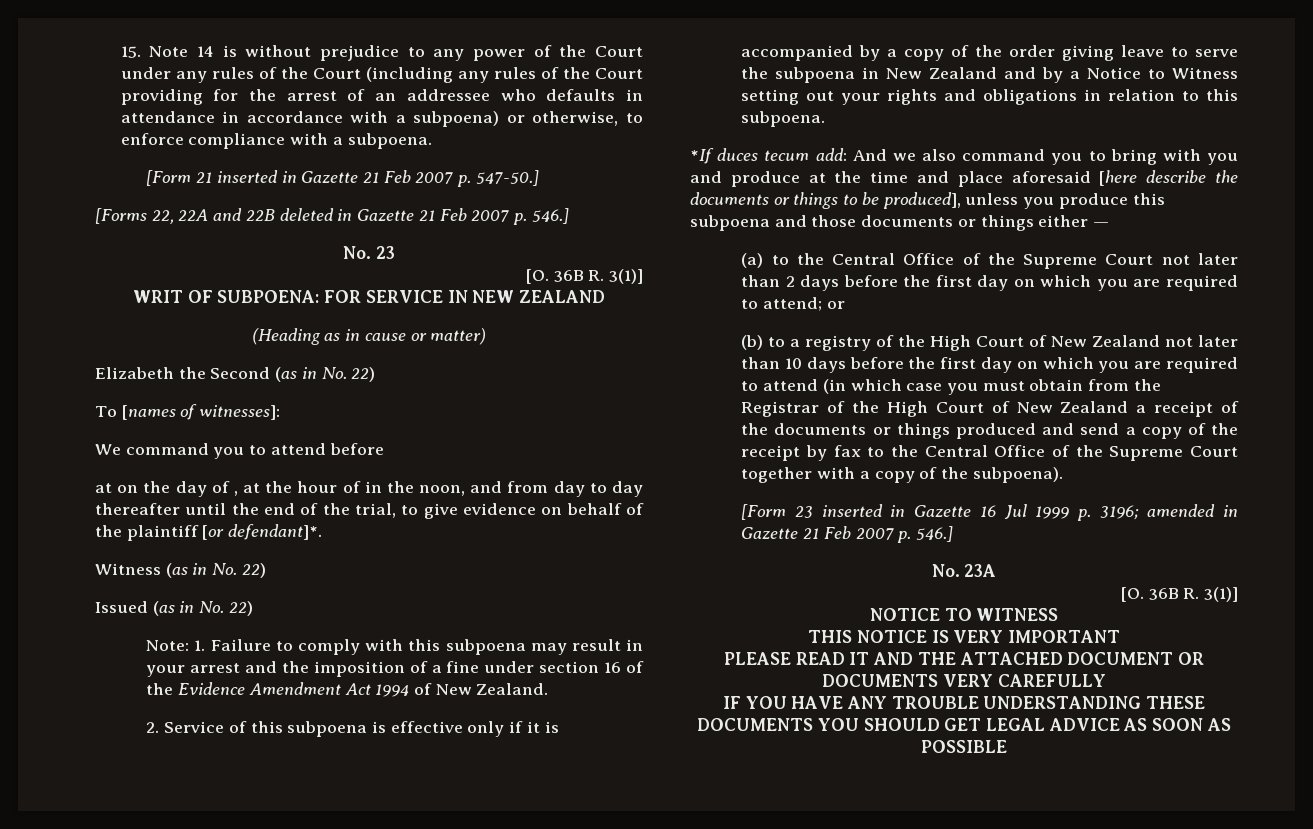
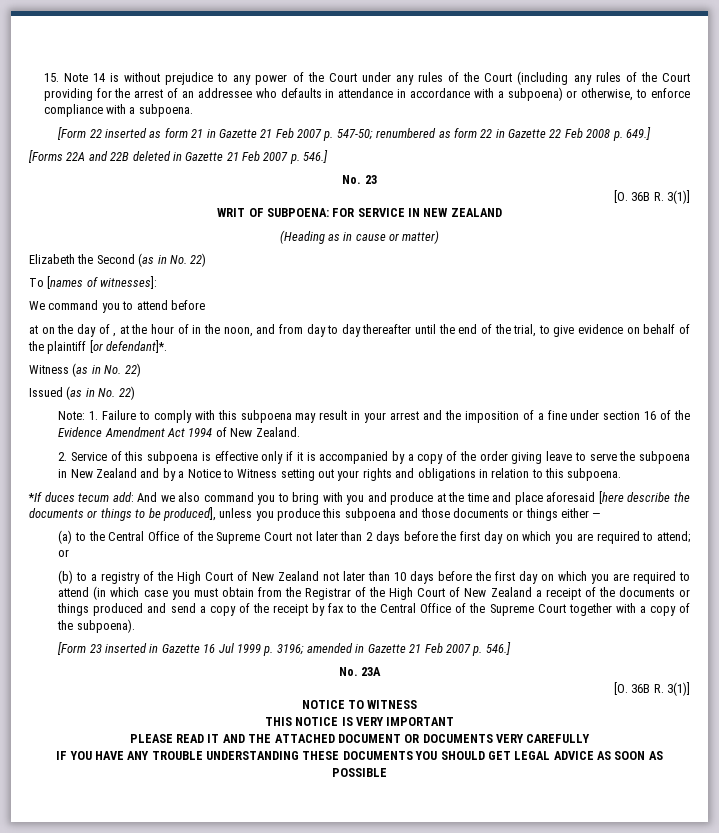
- [Form 21 inserted in Gazette 21 Feb 2007 p. 547-50.]
+ [Form 22 inserted as form 21 in Gazette 21 Feb 2007 p. 547-50; renumbered as form 22 in Gazette 22 Feb 2008 p. 649.]
- [Forms 22, 22A and 22B deleted in Gazette 21 Feb 2007 p. 546.]
+ [Forms 22A and 22B deleted in Gazette 21 Feb 2007 p. 546.]

